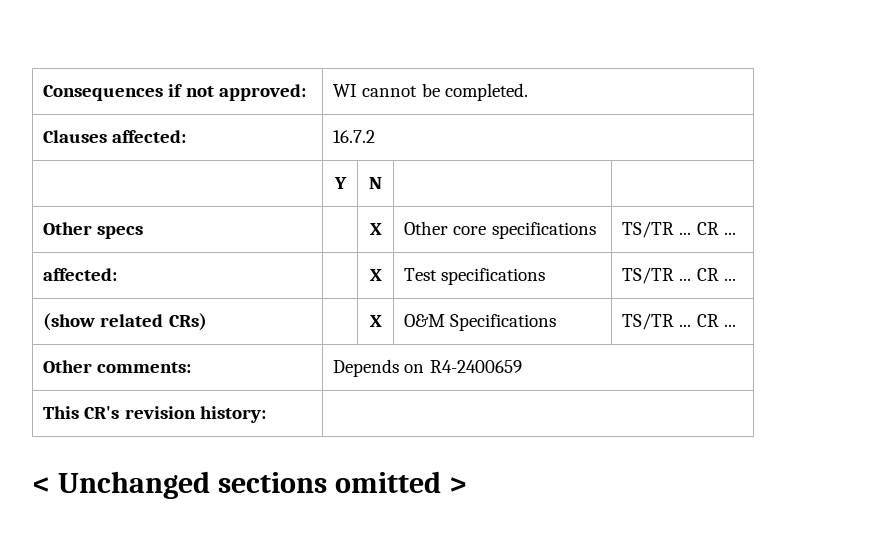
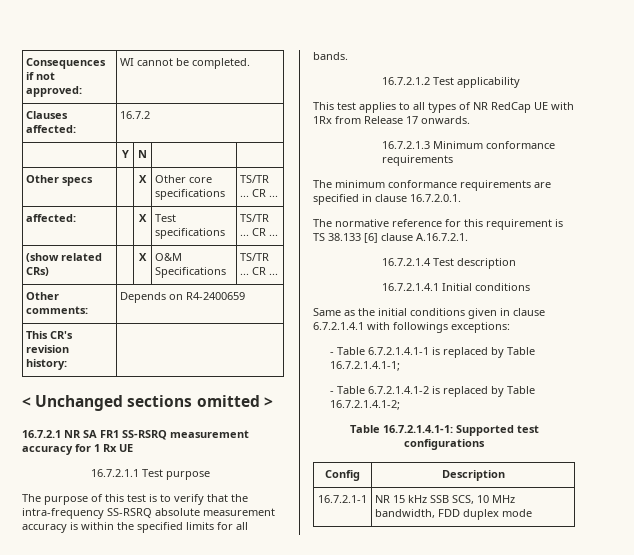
+ 16.7.2.1 NR SA FR1 SS-RSRQ measurement accuracy for 1 Rx UE
+ 16.7.2.1.1 Test purpose
+ The purpose of this test is to verify that the intra-frequency SS-RSRQ absolute measurement accuracy is within the specified limits for all bands.
+ 16.7.2.1.2 Test applicability
+ This test applies to all types of NR RedCap UE with 1Rx from Release 17 onwards.
+ 16.7.2.1.3 Minimum conformance requirements
+ The minimum conformance requirements are specified in clause 16.7.2.0.1.
+ The normative reference for this requirement is TS 38.133 [6] clause A.16.7.2.1.
+ 16.7.2.1.4 Test description
+ 16.7.2.1.4.1 Initial conditions
+ Same as the initial conditions given in clause 6.7.2.1.4.1 with followings exceptions:
+ - Table 6.7.2.1.4.1-1 is replaced by Table 16.7.2.1.4.1-1;
+ - Table 6.7.2.1.4.1-2 is replaced by Table 16.7.2.1.4.1-2;
+ Table 16.7.2.1.4.1-1: Supported test configurations
+ Config | Description
+ 16.7.2.1-1 | NR 15 kHz SSB SCS, 10 MHz bandwidth, FDD duplex mode

